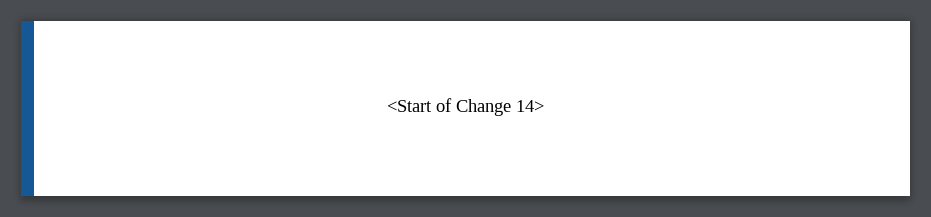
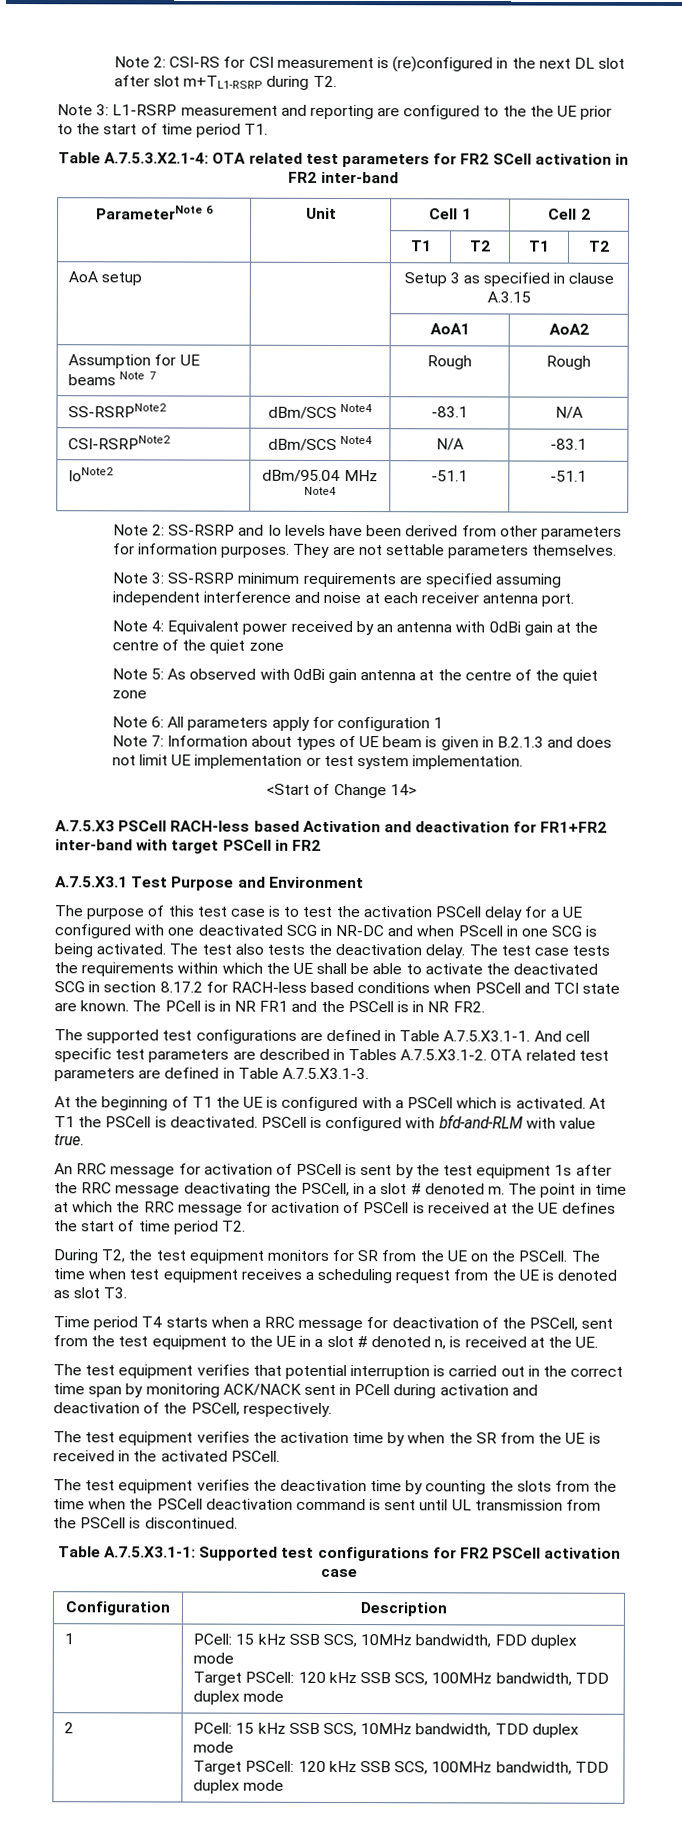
+ Note 2: CSI-RS for CSI measurement is (re)configured in the next DL slot after slot m+TL1-RSRP during T2.
+ Note 3: L1-RSRP measurement and reporting are configured to the the UE prior to the start of time period T1.
+ Table A.7.5.3.X2.1-4: OTA related test parameters for FR2 SCell activation in FR2 inter-band
+ ParameterNote 6 | Unit | Cell 1 | Cell 2
+ | | T1 | T2 | T1 | T2
+ AoA setup | | Setup 3 as specified in clause A.3.15
+ | | AoA1 | AoA2
+ Assumption for UE beams Note 7 | | Rough | Rough
+ SS-RSRPNote2 | dBm/SCS Note4 | -83.1 | N/A
+ CSI-RSRPNote2 | dBm/SCS Note4 | N/A | -83.1
+ IoNote2 | dBm/95.04 MHz Note4 | -51.1 | -51.1
+ Note 2: SS-RSRP and Io levels have been derived from other parameters for information purposes. They are not settable parameters themselves.
+ Note 3: SS-RSRP minimum requirements are specified assuming independent interference and noise at each receiver antenna port.
+ Note 4: Equivalent power received by an antenna with 0dBi gain at the centre of the quiet zone
+ Note 5: As observed with 0dBi gain antenna at the centre of the quiet zone
+ Note 6: All parameters apply for configuration 1
+ Note 7: Information about types of UE beam is given in B.2.1.3 and does not limit UE implementation or test system implementation.
  <Start of Change 14>
+ A.7.5.X3 PSCell RACH-less based Activation and deactivation for FR1+FR2 inter-band with target PSCell in FR2
+ A.7.5.X3.1 Test Purpose and Environment
+ The purpose of this test case is to test the activation PSCell delay for a UE configured with one deactivated SCG in NR-DC and when PScell in one SCG is being activated. The test also tests the deactivation delay. The test case tests the requirements within which the UE shall be able to activate the deactivated SCG in section 8.17.2 for RACH-less based conditions when PSCell and TCI state are known. The PCell is in NR FR1 and the PSCell is in NR FR2.
+ The supported test configurations are defined in Table A.7.5.X3.1-1. And cell specific test parameters are described in Tables A.7.5.X3.1-2. OTA related test parameters are defined in Table A.7.5.X3.1-3.
+ At the beginning of T1 the UE is configured with a PSCell which is activated. At T1 the PSCell is deactivated. PSCell is configured with bfd-and-RLM with value true.
+ An RRC message for activation of PSCell is sent by the test equipment 1s after the RRC message deactivating the PSCell, in a slot # denoted m. The point in time at which the RRC message for activation of PSCell is received at the UE defines the start of time period T2.
+ During T2, the test equipment monitors for SR from the UE on the PSCell. The time when test equipment receives a scheduling request from the UE is denoted as slot T3.
+ Time period T4 starts when a RRC message for deactivation of the PSCell, sent from the test equipment to the UE in a slot # denoted n, is received at the UE.
+ The test equipment verifies that potential interruption is carried out in the correct time span by monitoring ACK/NACK sent in PCell during activation and deactivation of the PSCell, respectively.
+ The test equipment verifies the activation time by when the SR from the UE is received in the activated PSCell.
+ The test equipment verifies the deactivation time by counting the slots from the time when the PSCell deactivation command is sent until UL transmission from the PSCell is discontinued.
+ Table A.7.5.X3.1-1: Supported test configurations for FR2 PSCell activation case
+ Configuration | Description
+ 1 | PCell: 15 kHz SSB SCS, 10MHz bandwidth, FDD duplex mode
+ Target PSCell: 120 kHz SSB SCS, 100MHz bandwidth, TDD duplex mode
+ 2 | PCell: 15 kHz SSB SCS, 10MHz bandwidth, TDD duplex mode
+ Target PSCell: 120 kHz SSB SCS, 100MHz bandwidth, TDD duplex mode

